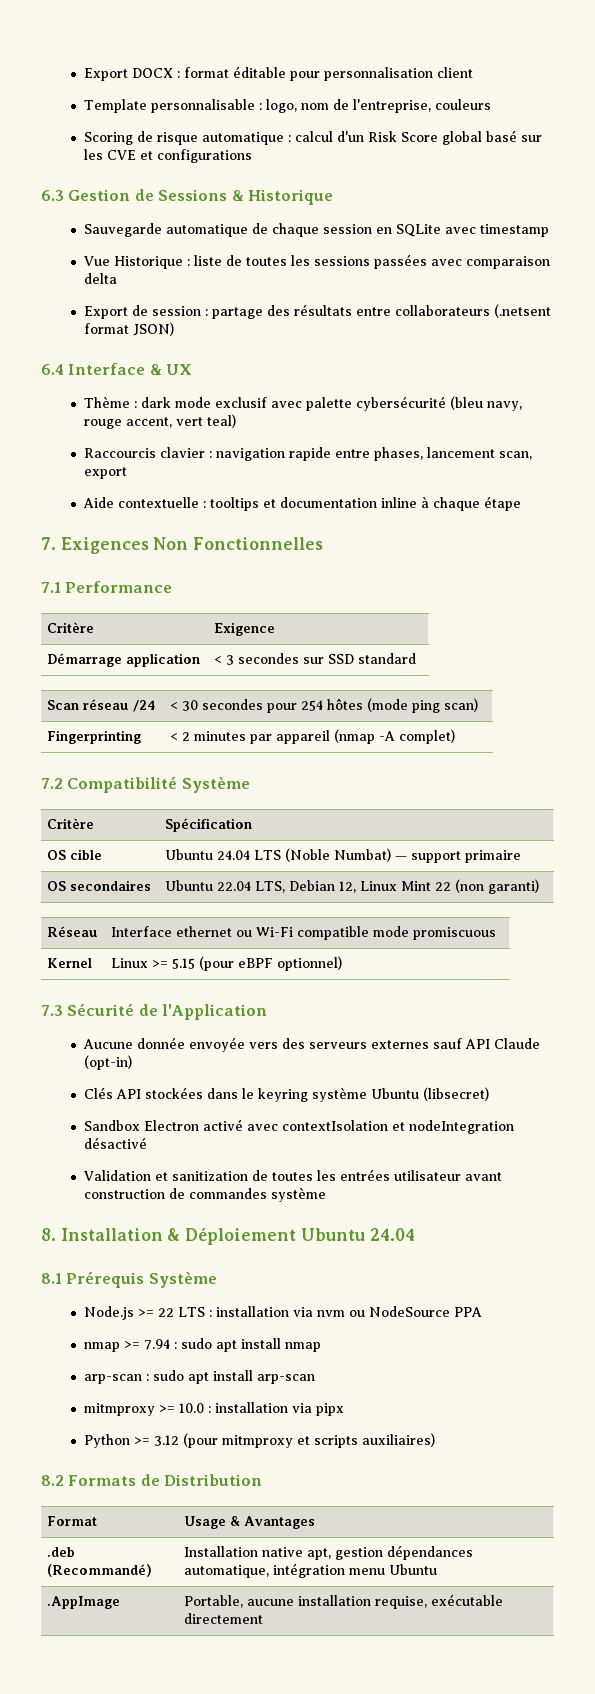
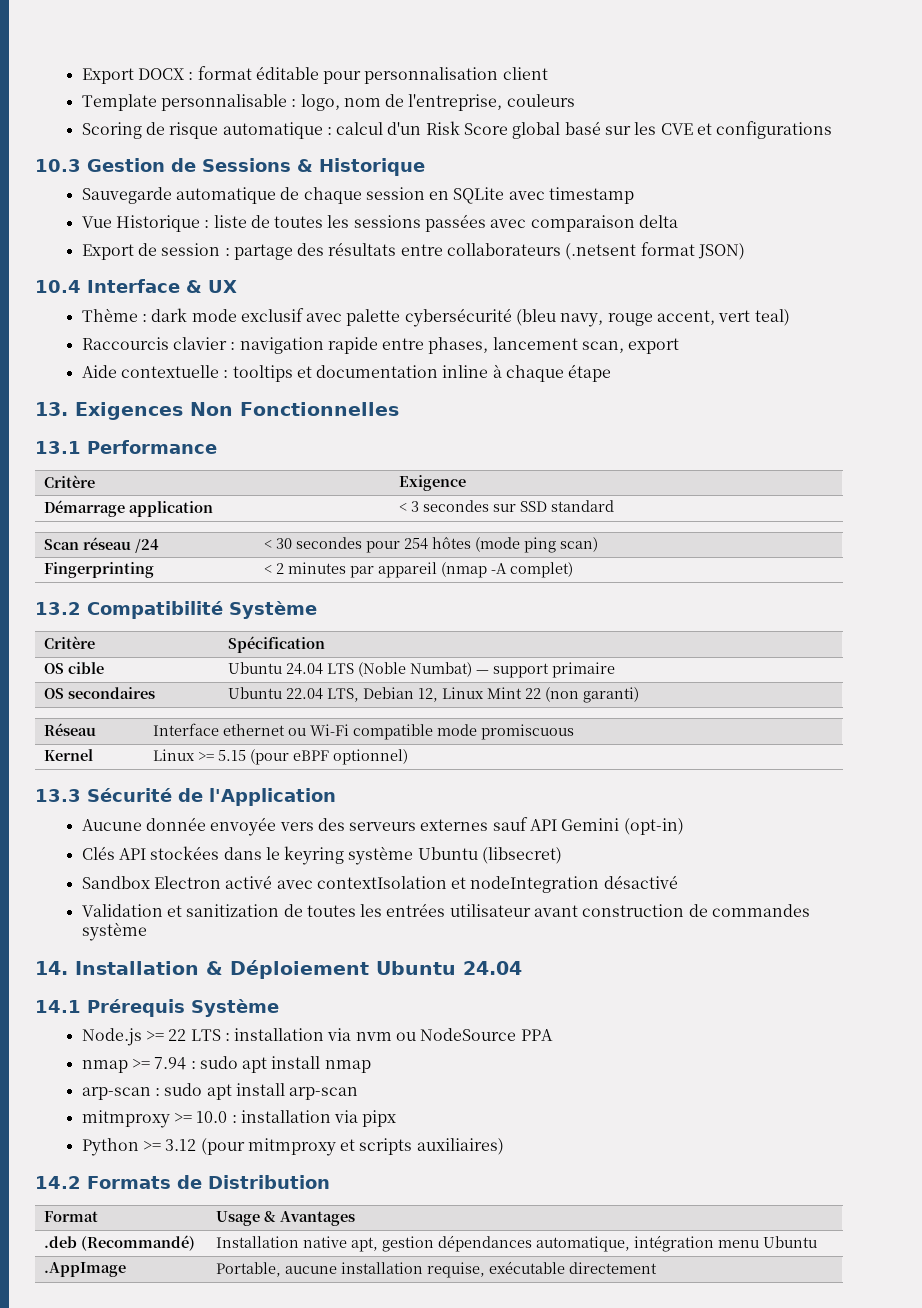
- 6.3 Gestion de Sessions & Historique
+ 10.3 Gestion de Sessions & Historique
- 6.4 Interface & UX
+ 10.4 Interface & UX
- 7. Exigences Non Fonctionnelles
+ 13. Exigences Non Fonctionnelles
- 7.1 Performance
+ 13.1 Performance
- 7.2 Compatibilité Système
+ 13.2 Compatibilité Système
- 7.3 Sécurité de l'Application
+ 13.3 Sécurité de l'Application
- Aucune donnée envoyée vers des serveurs externes sauf API Claude (opt-in)
+ Aucune donnée envoyée vers des serveurs externes sauf API Gemini (opt-in)
- 8. Installation & Déploiement Ubuntu 24.04
+ 14. Installation & Déploiement Ubuntu 24.04
- 8.1 Prérequis Système
+ 14.1 Prérequis Système
- 8.2 Formats de Distribution
+ 14.2 Formats de Distribution

